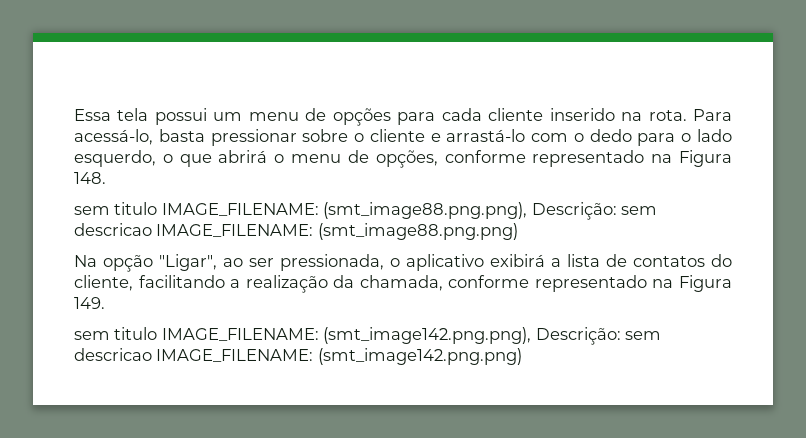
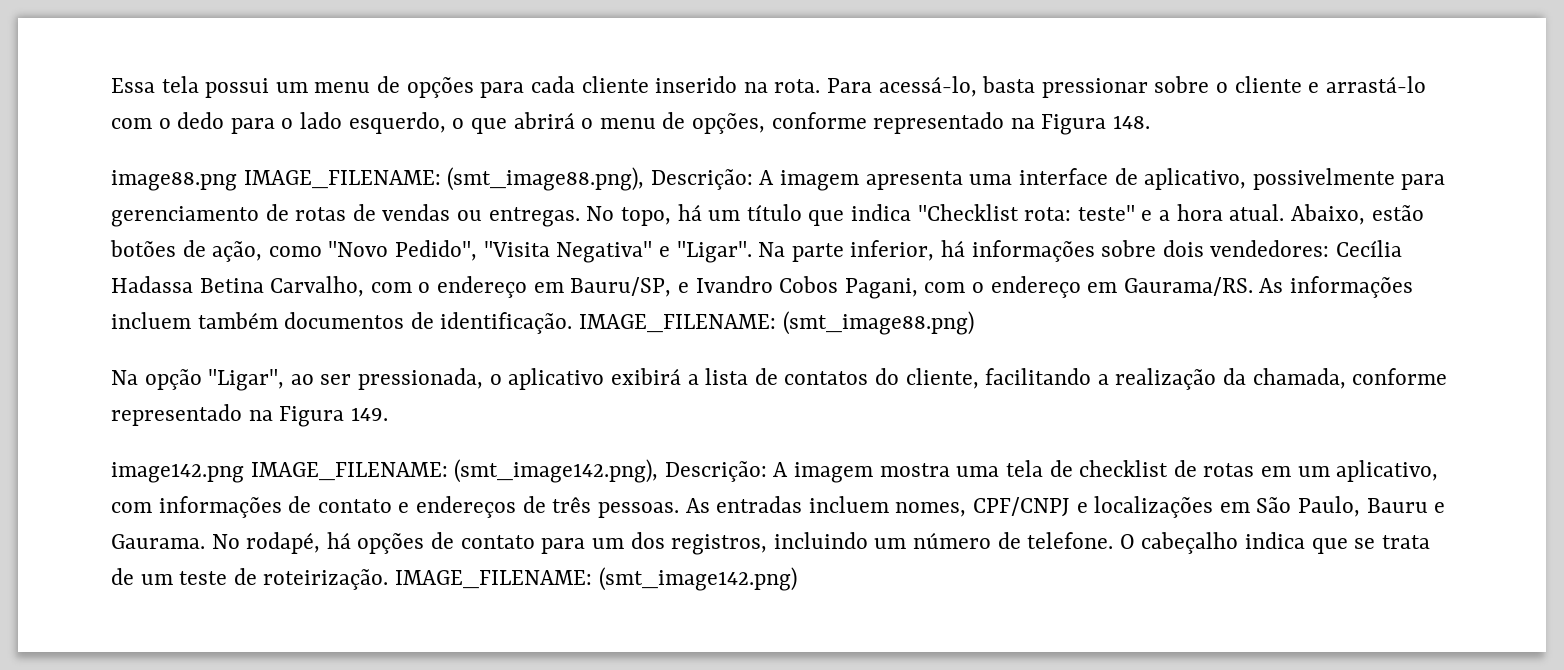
- sem titulo IMAGE_FILENAME: (smt_image88.png.png), Descrição: sem descricao IMAGE_FILENAME: (smt_image88.png.png)
+ image88.png IMAGE_FILENAME: (smt_image88.png), Descrição: A imagem apresenta uma interface de aplicativo, possivelmente para gerenciamento de rotas de vendas ou entregas. No topo, há um título que indica "Checklist rota: teste" e a hora atual. Abaixo, estão botões de ação, como "Novo Pedido", "Visita Negativa" e "Ligar". Na parte inferior, há informações sobre dois vendedores: Cecília Hadassa Betina Carvalho, com o endereço em Bauru/SP, e Ivandro Cobos Pagani, com o endereço em Gaurama/RS. As informações incluem também documentos de identificação. IMAGE_FILENAME: (smt_image88.png)
- sem titulo IMAGE_FILENAME: (smt_image142.png.png), Descrição: sem descricao IMAGE_FILENAME: (smt_image142.png.png)
+ image142.png IMAGE_FILENAME: (smt_image142.png), Descrição: A imagem mostra uma tela de checklist de rotas em um aplicativo, com informações de contato e endereços de três pessoas. As entradas incluem nomes, CPF/CNPJ e localizações em São Paulo, Bauru e Gaurama. No rodapé, há opções de contato para um dos registros, incluindo um número de telefone. O cabeçalho indica que se trata de um teste de roteirização. IMAGE_FILENAME: (smt_image142.png)

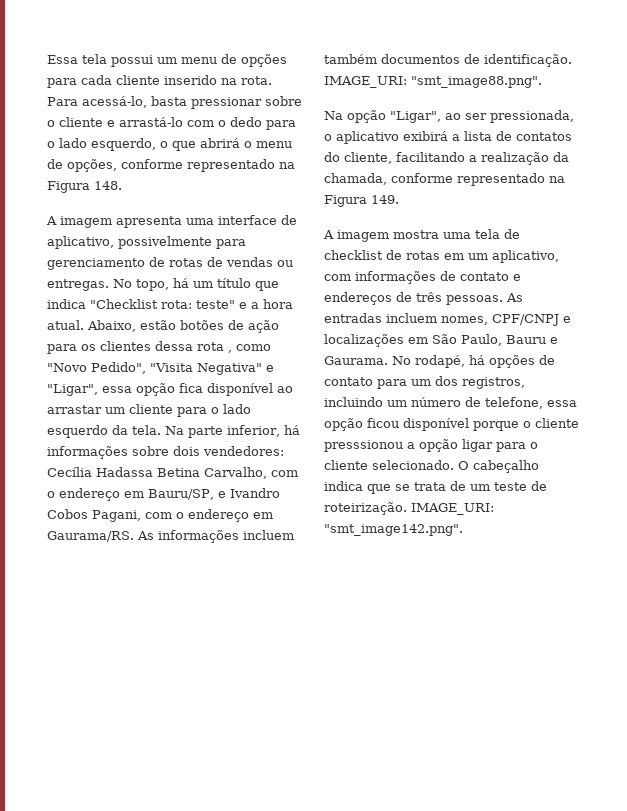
- image88.png IMAGE_FILENAME: (smt_image88.png), Descrição: A imagem apresenta uma interface de aplicativo, possivelmente para gerenciamento de rotas de vendas ou entregas.
+ A imagem apresenta uma interface de aplicativo, possivelmente para gerenciamento de rotas de vendas ou entregas.
- Abaixo, estão botões de ação, como "Novo Pedido", "Visita Negativa" e "Ligar".
+ Abaixo, estão botões de ação para os clientes dessa rota , como "Novo Pedido", "Visita Negativa" e "Ligar", essa opção fica disponível ao arrastar um cliente para o lado esquerdo da tela.
- IMAGE_FILENAME: (smt_image88.png)
+ IMAGE_URI: "smt_image88.png".
- image142.png IMAGE_FILENAME: (smt_image142.png), Descrição: A imagem mostra uma tela de checklist de rotas em um aplicativo, com informações de contato e endereços de três pessoas.
+ A imagem mostra uma tela de checklist de rotas em um aplicativo, com informações de contato e endereços de três pessoas.
- No rodapé, há opções de contato para um dos registros, incluindo um número de telefone.
+ No rodapé, há opções de contato para um dos registros, incluindo um número de telefone, essa opção ficou disponível porque o cliente presssionou a opção ligar para o cliente selecionado.
- IMAGE_FILENAME: (smt_image142.png)
+ IMAGE_URI: "smt_image142.png".

